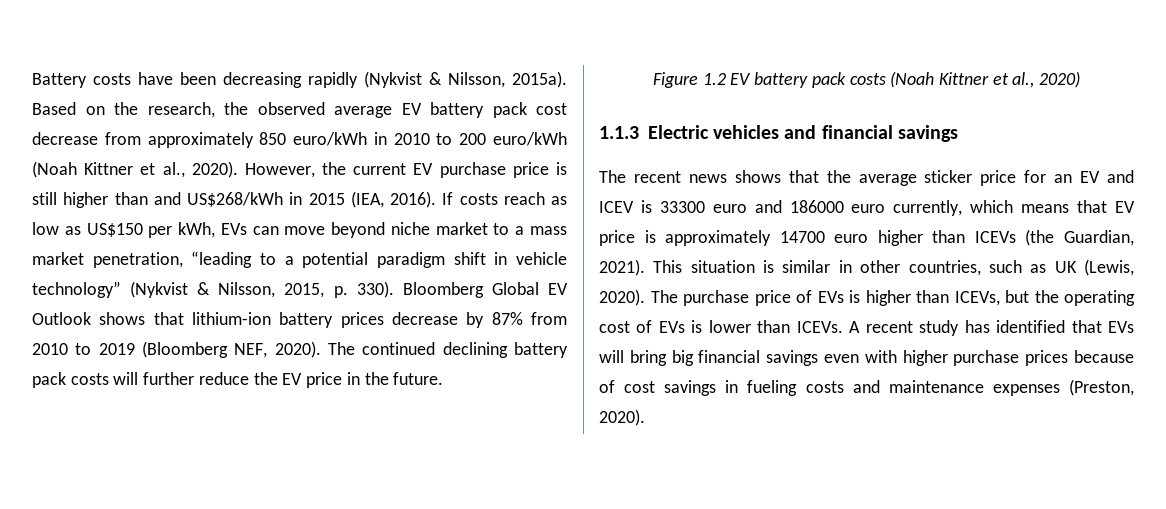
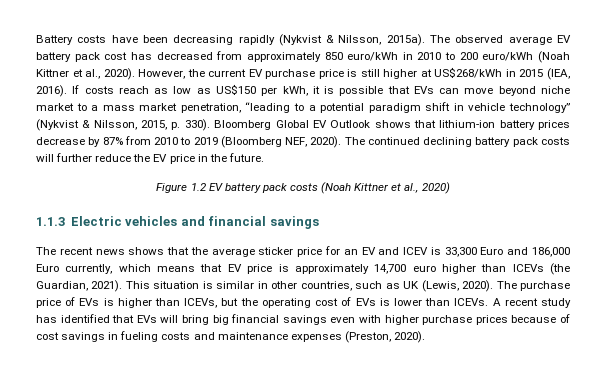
- Based on the research, the observed average EV battery pack cost decrease from approximately 850 euro/kWh in 2010 to 200 euro/kWh (Noah Kittner et al., 2020).
+ The observed average EV battery pack cost has decreased from approximately 850 euro/kWh in 2010 to 200 euro/kWh (Noah Kittner et al., 2020).
- However, the current EV purchase price is still higher than and US$268/kWh in 2015 (IEA, 2016).
+ However, the current EV purchase price is still higher at US$268/kWh in 2015 (IEA, 2016).
- If costs reach as low as US$150 per kWh, EVs can move beyond niche market to a mass market penetration, “leading to a potential paradigm shift in vehicle technology” (Nykvist & Nilsson, 2015, p. 330).
+ If costs reach as low as US$150 per kWh, it is possible that EVs can move beyond niche market to a mass market penetration, “leading to a potential paradigm shift in vehicle technology” (Nykvist & Nilsson, 2015, p. 330).
- The recent news shows that the average sticker price for an EV and ICEV is 33300 euro and 186000 euro currently, which means that EV price is approximately 14700 euro higher than ICEVs (the Guardian, 2021).
+ The recent news shows that the average sticker price for an EV and ICEV is 33,300 Euro and 186,000 Euro currently, which means that EV price is approximately 14,700 euro higher than ICEVs (the Guardian, 2021).

